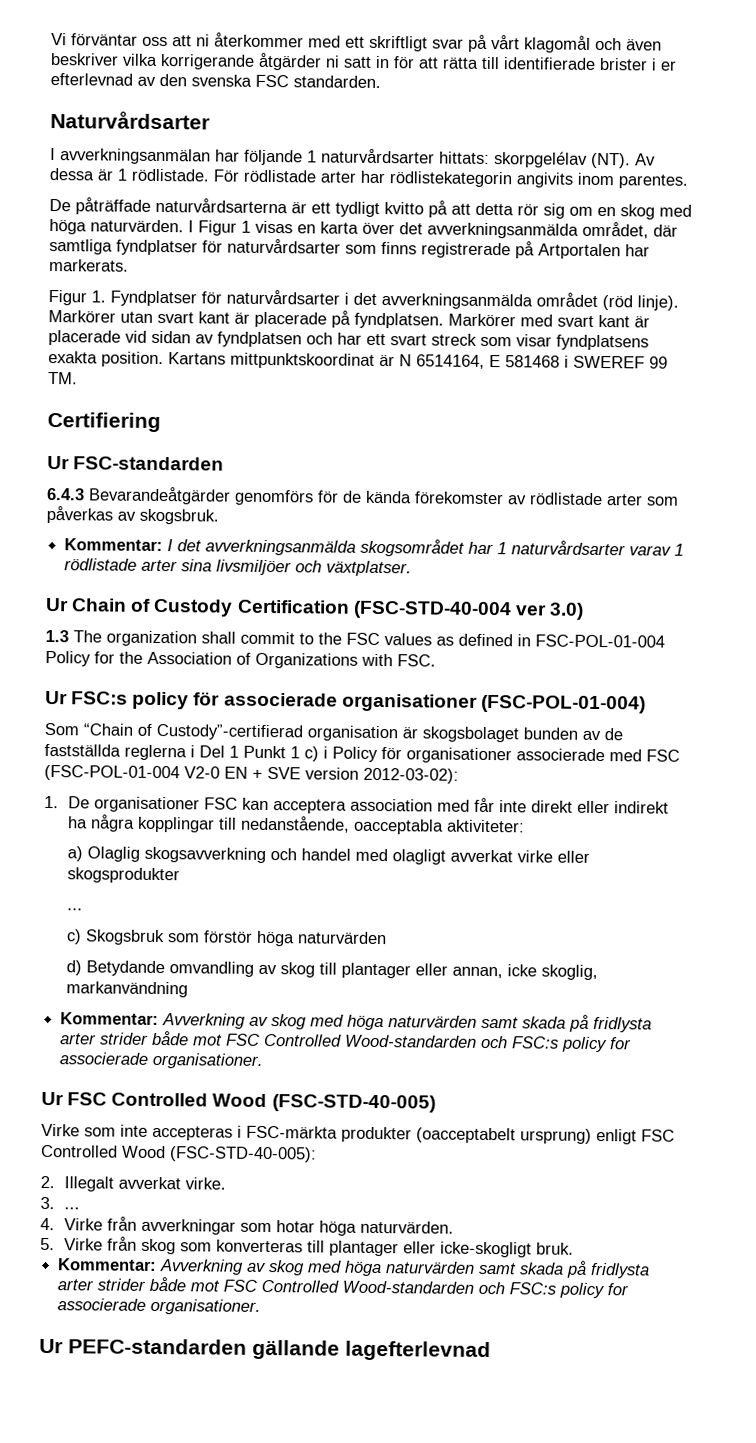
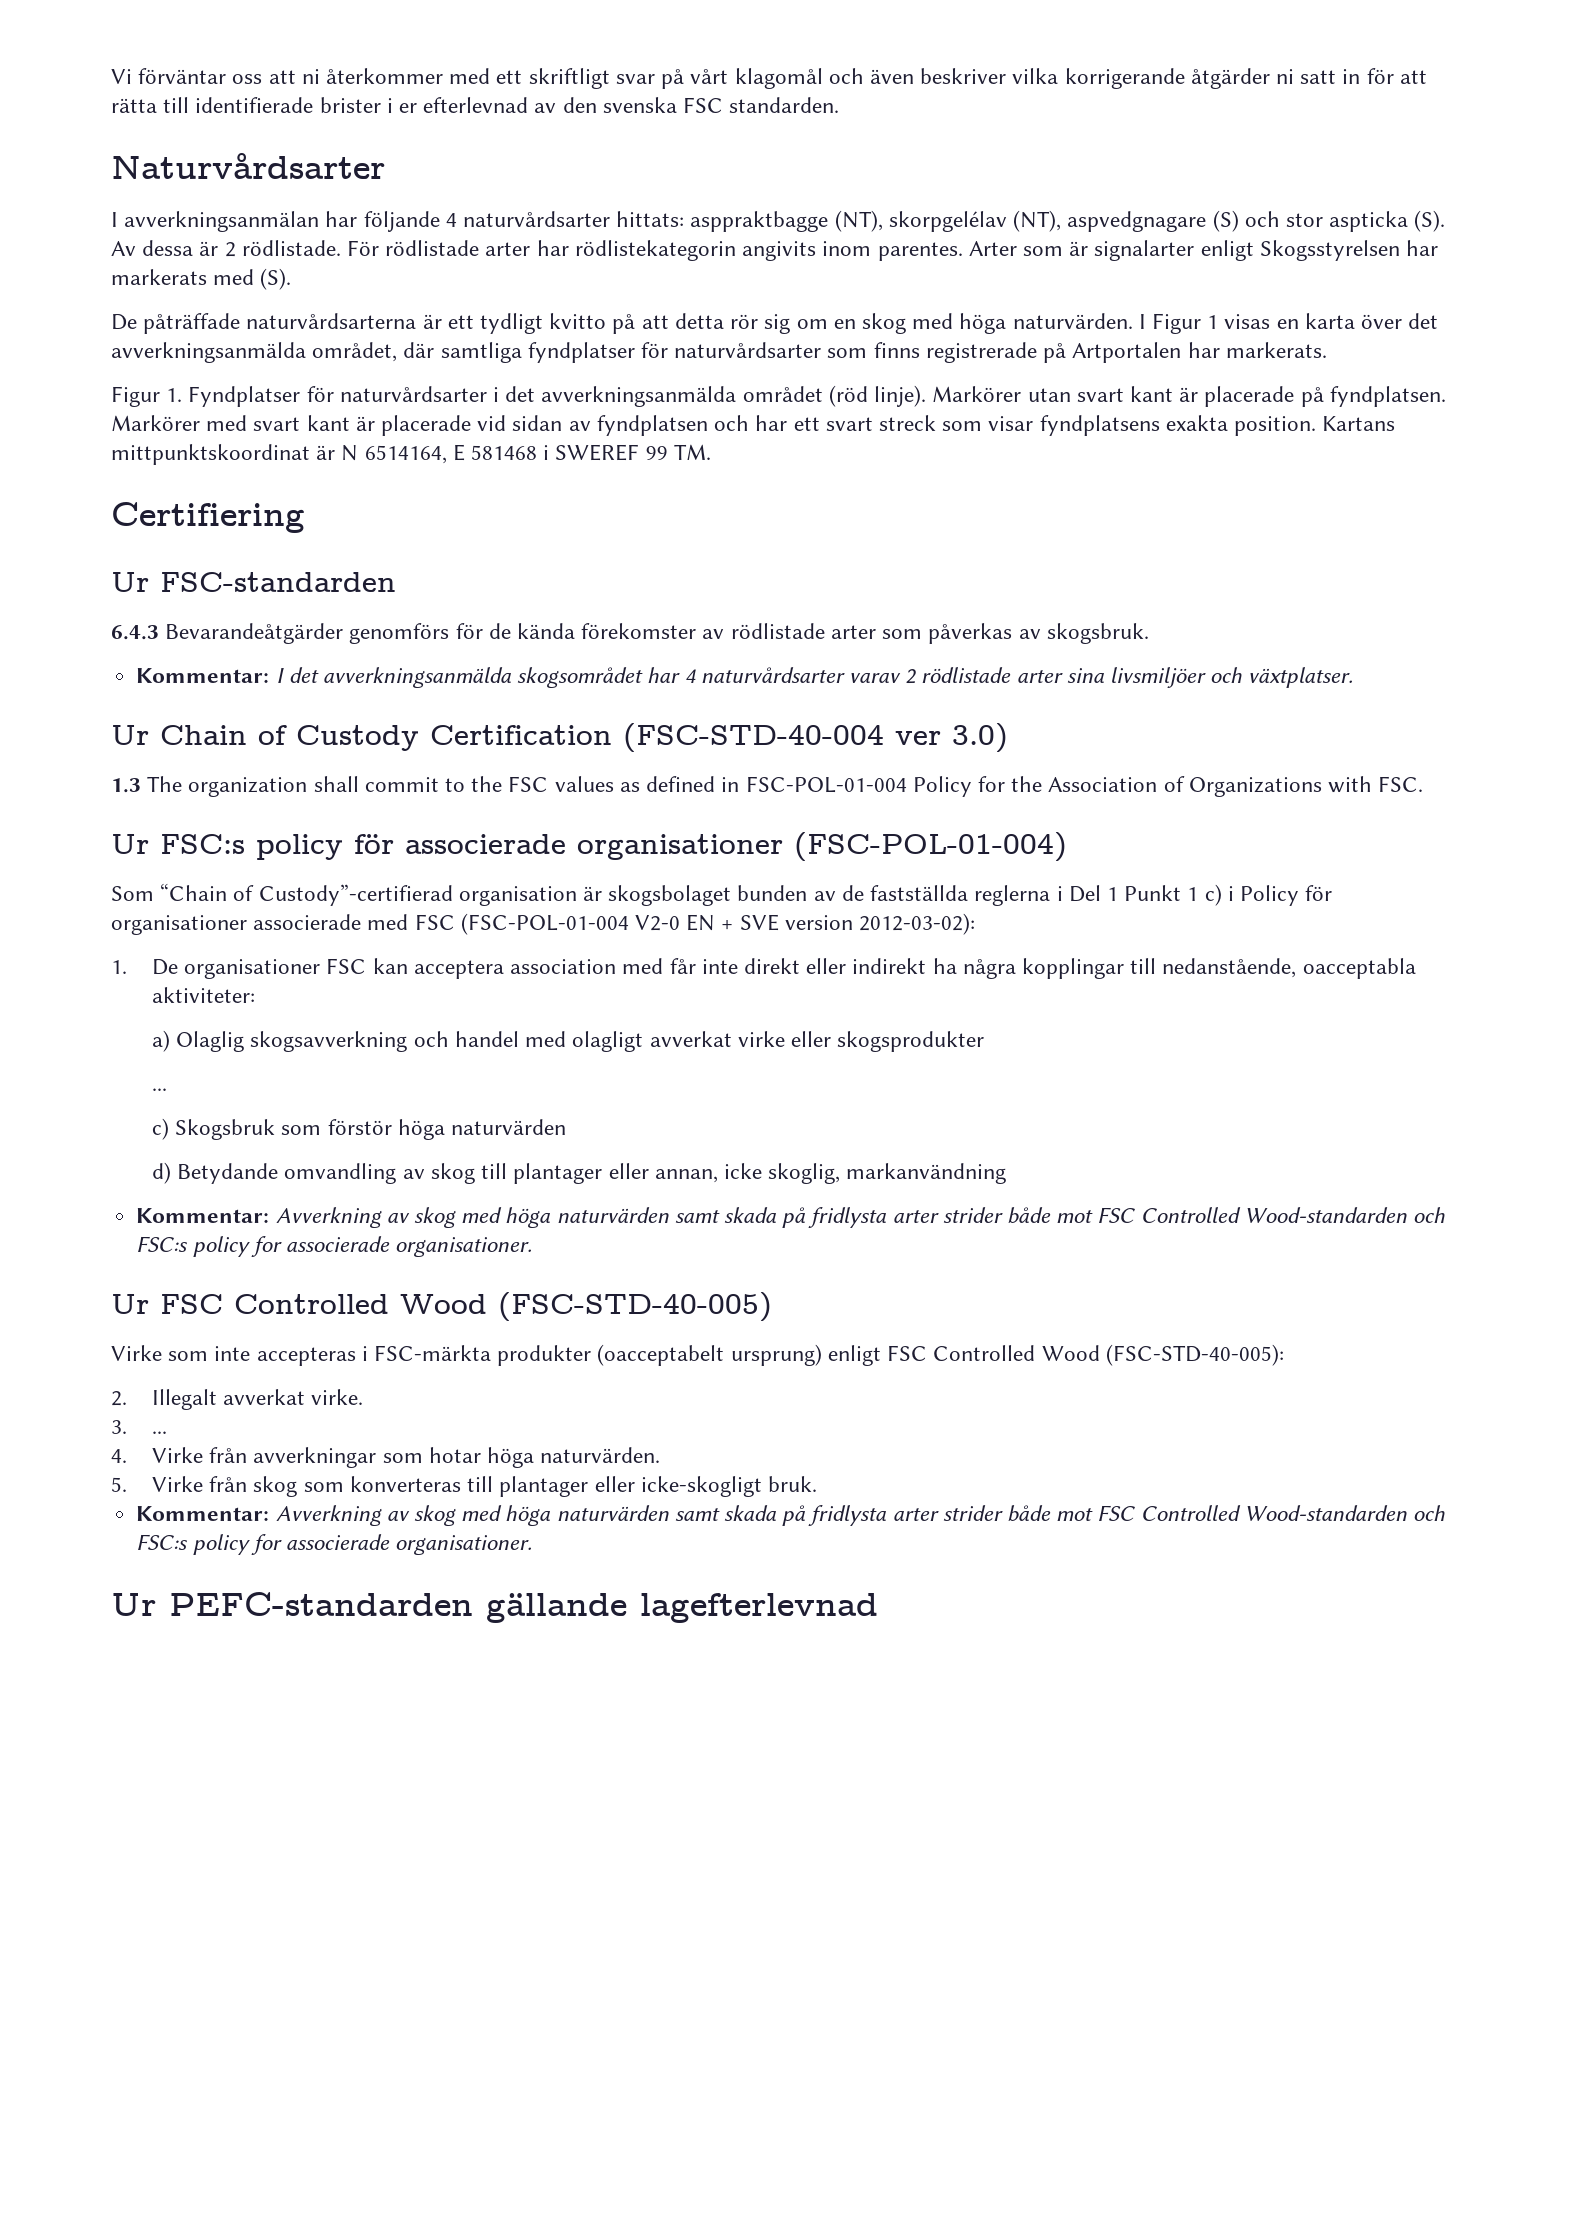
- I avverkningsanmälan har följande 1 naturvårdsarter hittats: skorpgelélav (NT). Av dessa är 1 rödlistade.
+ I avverkningsanmälan har följande 4 naturvårdsarter hittats: asppraktbagge (NT), skorpgelélav (NT), aspvedgnagare (S) och stor aspticka (S). Av dessa är 2 rödlistade.
+ Arter som är signalarter enligt Skogsstyrelsen har markerats med (S).
- Kommentar: I det avverkningsanmälda skogsområdet har 1 naturvårdsarter varav 1 rödlistade arter sina livsmiljöer och växtplatser.
+ Kommentar: I det avverkningsanmälda skogsområdet har 4 naturvårdsarter varav 2 rödlistade arter sina livsmiljöer och växtplatser.

